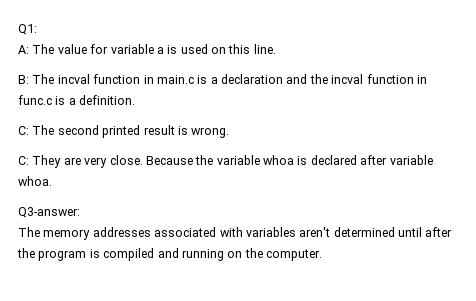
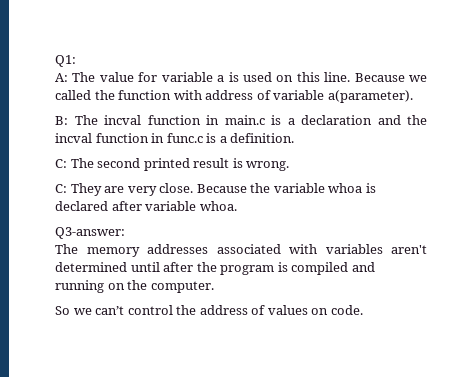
+ Because we called the function with address of variable a(parameter).
+ So we can’t control the address of values on code.

